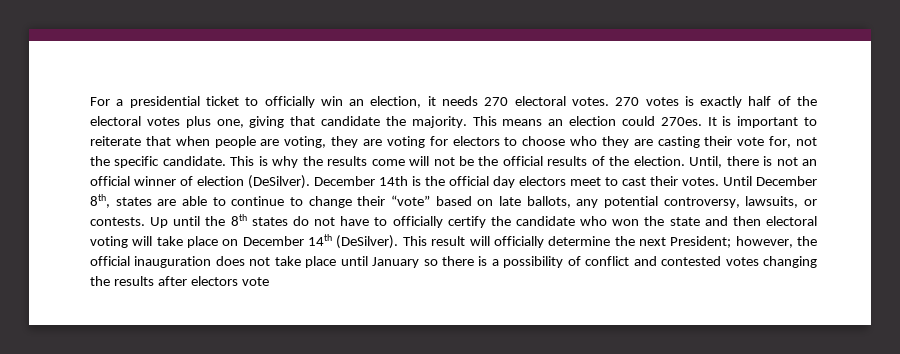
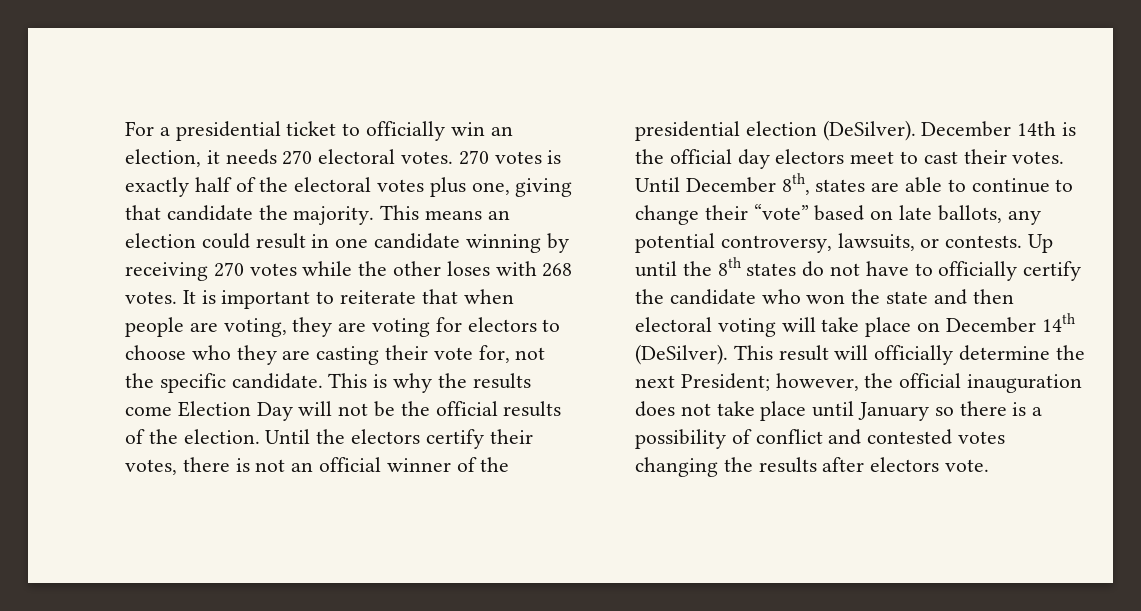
- This means an election could 270es.
+ This means an election could result in one candidate winning by receiving 270 votes while the other loses with 268 votes.
- This is why the results come will not be the official results of the election.
+ This is why the results come Election Day will not be the official results of the election.
- Until, there is not an official winner of election (DeSilver).
+ Until the electors certify their votes, there is not an official winner of the presidential election (DeSilver).
- This result will officially determine the next President; however, the official inauguration does not take place until January so there is a possibility of conflict and contested votes changing the results after electors vote
+ This result will officially determine the next President; however, the official inauguration does not take place until January so there is a possibility of conflict and contested votes changing the results after electors vote.

